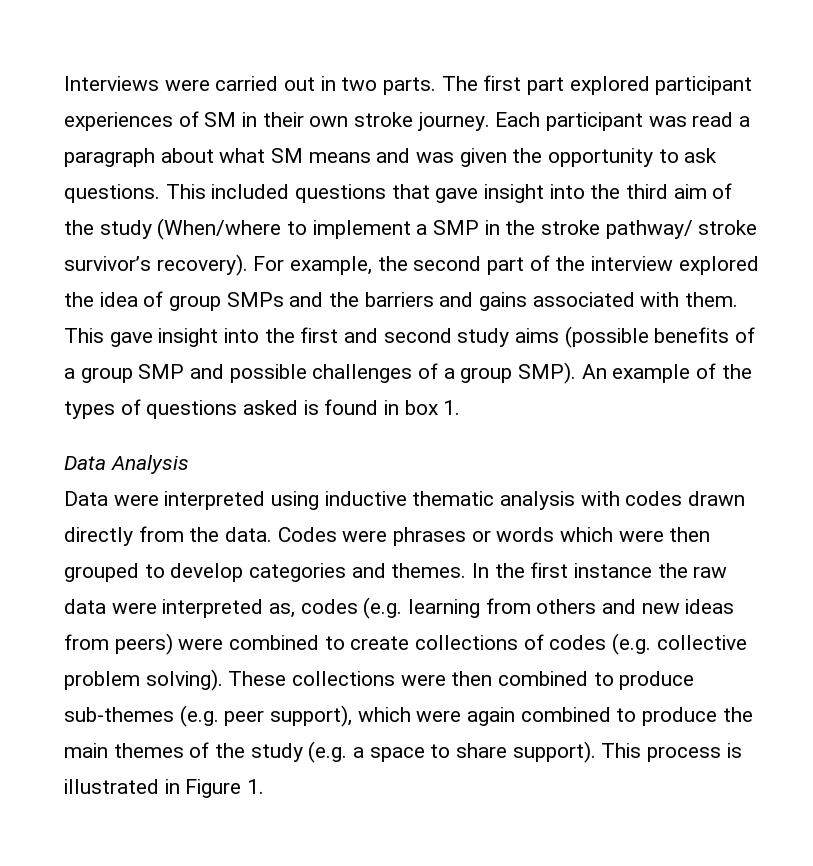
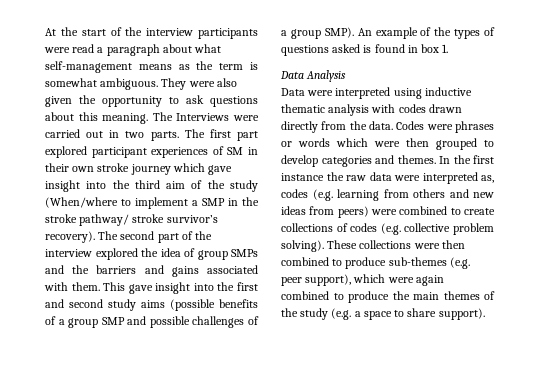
- Interviews were carried out in two parts.
+ At the start of the interview participants were read a paragraph about what self-management means as the term is somewhat ambiguous. They were also given the opportunity to ask questions about this meaning. The Interviews were carried out in two parts.
- The first part explored participant experiences of SM in their own stroke journey. Each participant was read a paragraph about what SM means and was given the opportunity to ask questions. This included questions that gave insight into the third aim of the study (When/where to implement a SMP in the stroke pathway/ stroke survivor’s recovery).
+ The first part explored participant experiences of SM in their own stroke journey which gave insight into the third aim of the study (When/where to implement a SMP in the stroke pathway/ stroke survivor’s recovery).
- For example, the second part of the interview explored the idea of group SMPs and the barriers and gains associated with them.
+ The second part of the interview explored the idea of group SMPs and the barriers and gains associated with them.
- This process is illustrated in Figure 1.

